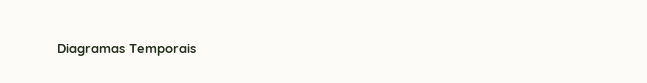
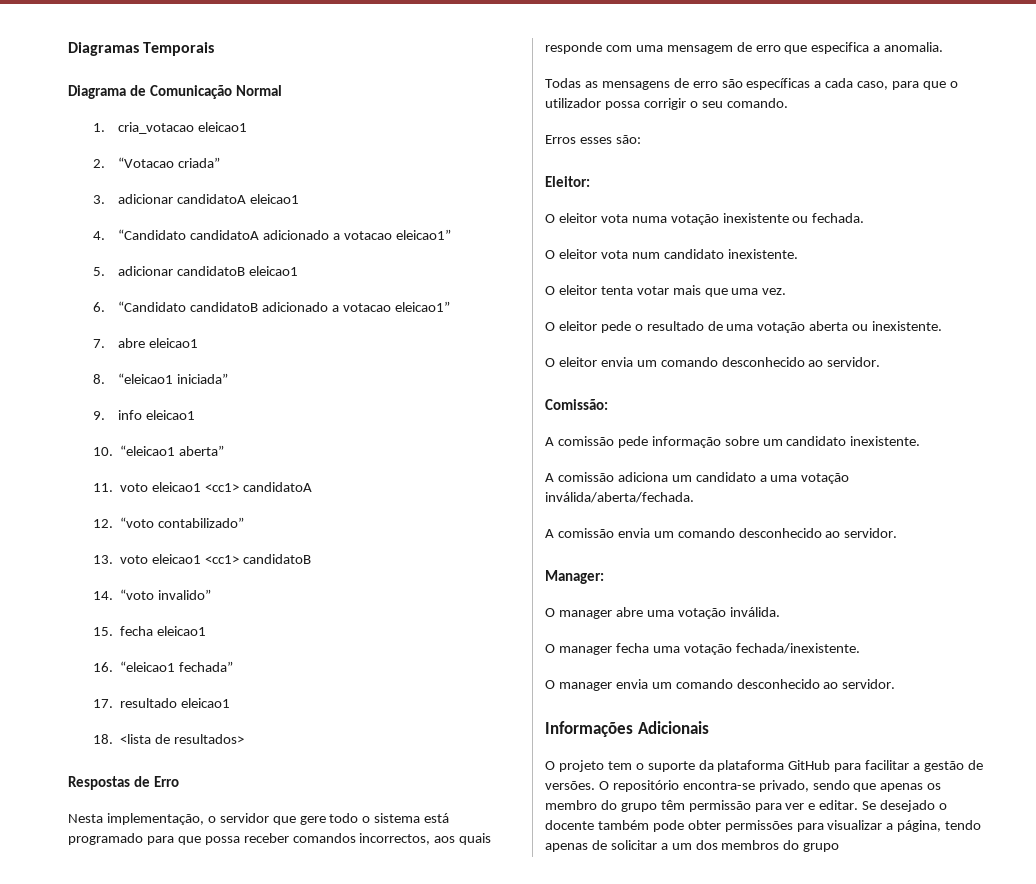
+ Diagrama de Comunicação Normal
+ 1. cria_votacao eleicao1
+ 2. “Votacao criada”
+ 3. adicionar candidatoA eleicao1
+ 4. “Candidato candidatoA adicionado a votacao eleicao1”
+ 5. adicionar candidatoB eleicao1
+ 6. “Candidato candidatoB adicionado a votacao eleicao1”
+ 7. abre eleicao1
+ 8. “eleicao1 iniciada”
+ 9. info eleicao1
+ 10. “eleicao1 aberta”
+ 11. voto eleicao1 <cc1> candidatoA
+ 12. “voto contabilizado”
+ 13. voto eleicao1 <cc1> candidatoB
+ 14. “voto invalido”
+ 15. fecha eleicao1
+ 16. “eleicao1 fechada”
+ 17. resultado eleicao1
+ 18. <lista de resultados>
+ Respostas de Erro
+ Nesta implementação, o servidor que gere todo o sistema está programado para que possa receber comandos incorrectos, aos quais responde com uma mensagem de erro que especifica a anomalia.
+ Todas as mensagens de erro são específicas a cada caso, para que o utilizador possa corrigir o seu comando.
+ Erros esses são:
+ Eleitor:
+ O eleitor vota numa votação inexistente ou fechada.
+ O eleitor vota num candidato inexistente.
+ O eleitor tenta votar mais que uma vez.
+ O eleitor pede o resultado de uma votação aberta ou inexistente.
+ O eleitor envia um comando desconhecido ao servidor.
+ Comissão:
+ A comissão pede informação sobre um candidato inexistente.
+ A comissão adiciona um candidato a uma votação inválida/aberta/fechada.
+ A comissão envia um comando desconhecido ao servidor.
+ Manager:
+ O manager abre uma votação inválida.
+ O manager fecha uma votação fechada/inexistente.
+ O manager envia um comando desconhecido ao servidor.
+ Informações Adicionais
+ O projeto tem o suporte da plataforma GitHub para facilitar a gestão de versões. O repositório encontra-se privado, sendo que apenas os membro do grupo têm permissão para ver e editar. Se desejado o docente também pode obter permissões para visualizar a página, tendo apenas de solicitar a um dos membros do grupo

